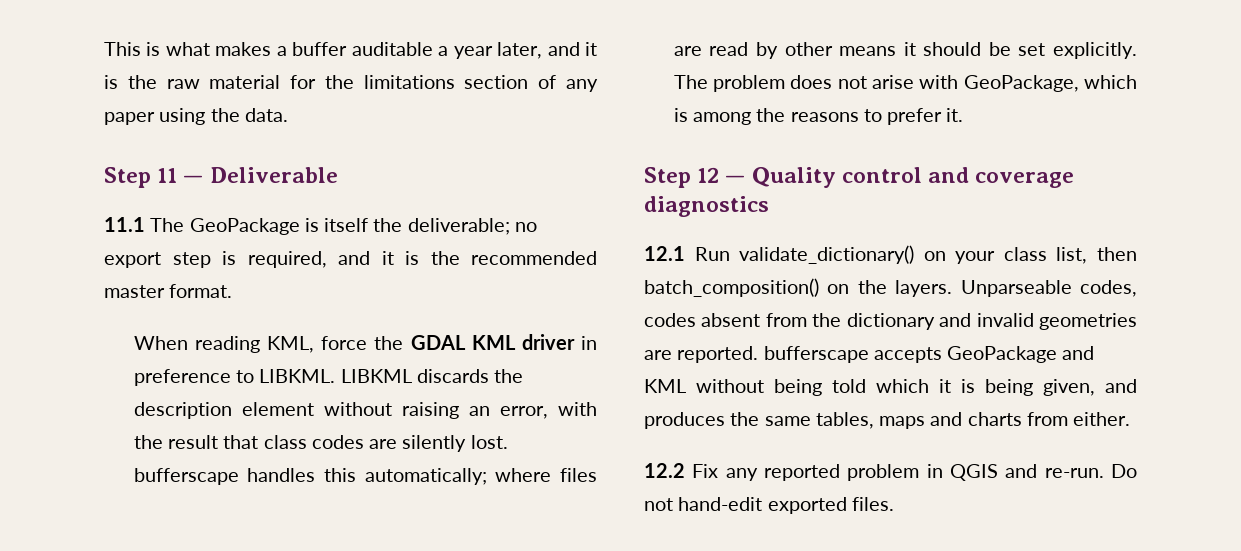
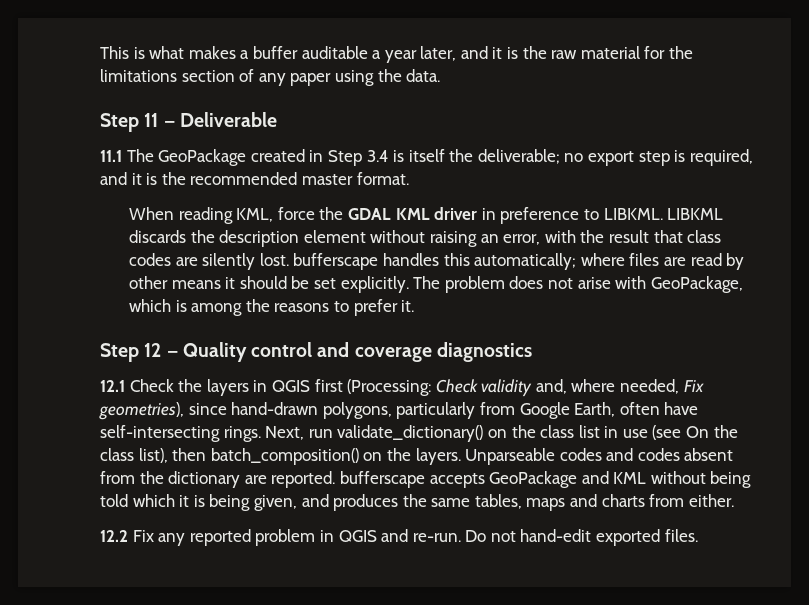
- 11.1 The GeoPackage is itself the deliverable; no export step is required, and it is the recommended master format.
+ 11.1 The GeoPackage created in Step 3.4 is itself the deliverable; no export step is required, and it is the recommended master format.
- 12.1 Run validate_dictionary() on your class list, then batch_composition() on the layers.
+ 12.1 Check the layers in QGIS first (Processing: Check validity and, where needed, Fix geometries), since hand-drawn polygons, particularly from Google Earth, often have self-intersecting rings. Next, run validate_dictionary() on the class list in use (see On the class list), then batch_composition() on the layers.
- Unparseable codes, codes absent from the dictionary and invalid geometries are reported. bufferscape accepts GeoPackage and KML without being told which it is being given, and produces the same tables, maps and charts from either.
+ Unparseable codes and codes absent from the dictionary are reported. bufferscape accepts GeoPackage and KML without being told which it is being given, and produces the same tables, maps and charts from either.

